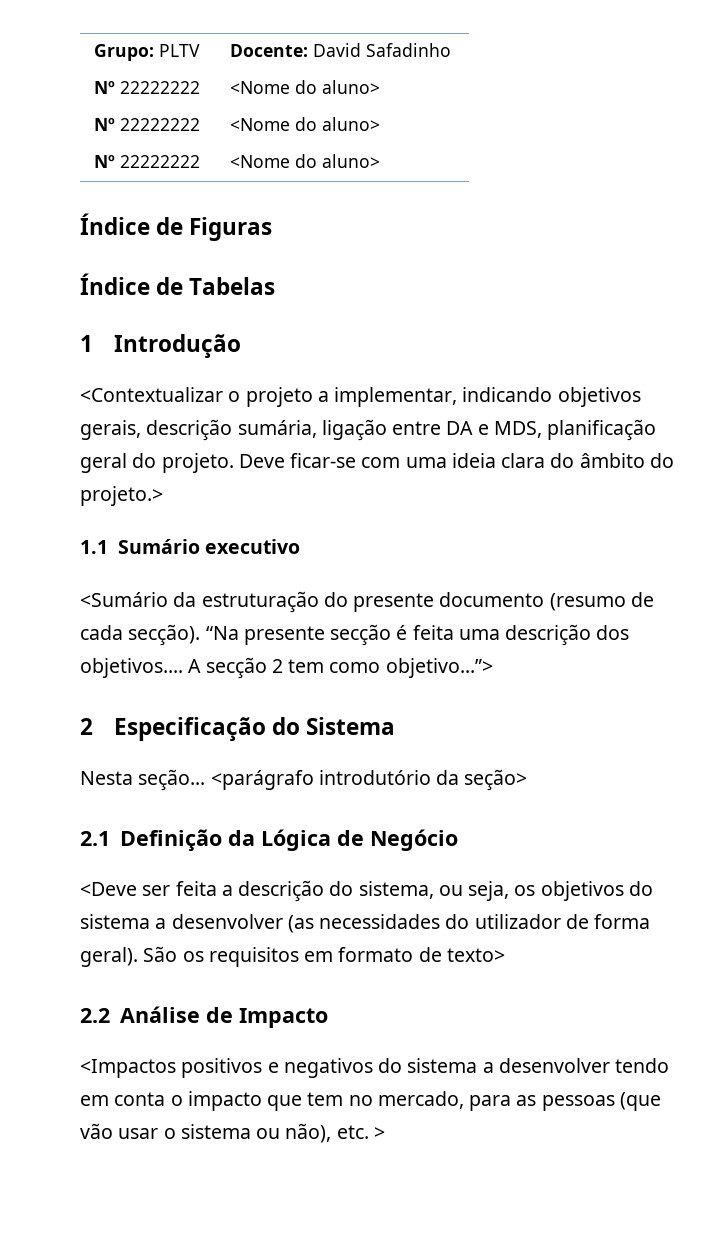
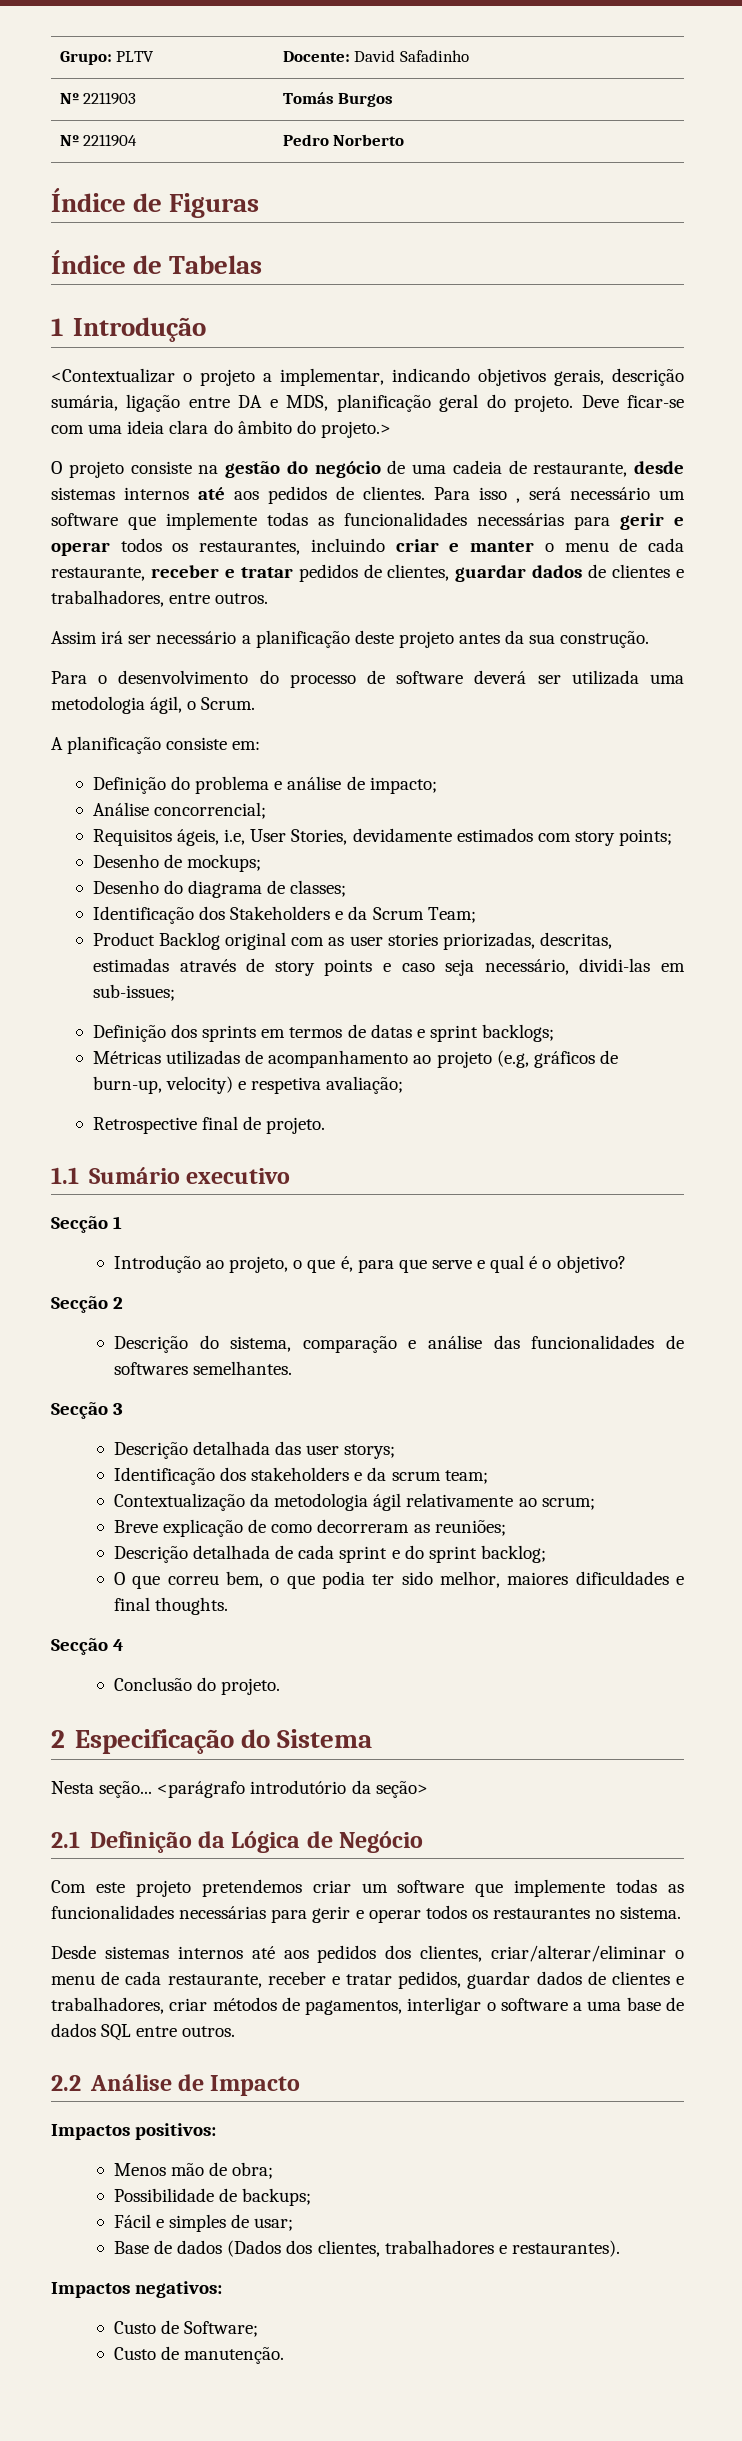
  Grupo: PLTV | Docente: David Safadinho
- Nº 22222222 | <Nome do aluno>
- Nº 22222222 | <Nome do aluno>
- Nº 22222222 | <Nome do aluno>
+ Nº 2211903 | Tomás Burgos
+ Nº 2211904 | Pedro Norberto
+ O projeto consiste na gestão do negócio de uma cadeia de restaurante, desde sistemas internos até aos pedidos de clientes. Para isso , será necessário um software que implemente todas as funcionalidades necessárias para gerir e operar todos os restaurantes, incluindo criar e manter o menu de cada restaurante, receber e tratar pedidos de clientes, guardar dados de clientes e trabalhadores, entre outros.
+ Assim irá ser necessário a planificação deste projeto antes da sua construção.
+ Para o desenvolvimento do processo de software deverá ser utilizada uma metodologia ágil, o Scrum.
+ A planificação consiste em:
+ Definição do problema e análise de impacto;
+ Análise concorrencial;
+ Requisitos ágeis, i.e, User Stories, devidamente estimados com story points;
+ Desenho de mockups;
+ Desenho do diagrama de classes;
+ Identificação dos Stakeholders e da Scrum Team;
+ Product Backlog original com as user stories priorizadas, descritas, estimadas através de story points e caso seja necessário, dividi-las em sub-issues;
+ Definição dos sprints em termos de datas e sprint backlogs;
+ Métricas utilizadas de acompanhamento ao projeto (e.g, gráficos de burn-up, velocity) e respetiva avaliação;
+ Retrospective final de projeto.
  1.1 Sumário executivo
- <Sumário da estruturação do presente documento (resumo de cada secção). “Na presente secção é feita uma descrição dos objetivos.... A secção 2 tem como objetivo...”>
+ Secção 1
+ Introdução ao projeto, o que é, para que serve e qual é o objetivo?
+ Secção 2
+ Descrição do sistema, comparação e análise das funcionalidades de softwares semelhantes.
+ Secção 3
+ Descrição detalhada das user storys;
+ Identificação dos stakeholders e da scrum team;
+ Contextualização da metodologia ágil relativamente ao scrum;
+ Breve explicação de como decorreram as reuniões;
+ Descrição detalhada de cada sprint e do sprint backlog;
+ O que correu bem, o que podia ter sido melhor, maiores dificuldades e final thoughts.
+ Secção 4
+ Conclusão do projeto.
- <Deve ser feita a descrição do sistema, ou seja, os objetivos do sistema a desenvolver (as necessidades do utilizador de forma geral). São os requisitos em formato de texto>
+ Com este projeto pretendemos criar um software que implemente todas as funcionalidades necessárias para gerir e operar todos os restaurantes no sistema.
+ Desde sistemas internos até aos pedidos dos clientes, criar/alterar/eliminar o menu de cada restaurante, receber e tratar pedidos, guardar dados de clientes e trabalhadores, criar métodos de pagamentos, interligar o software a uma base de dados SQL entre outros.
  2.2 Análise de Impacto
- <Impactos positivos e negativos do sistema a desenvolver tendo em conta o impacto que tem no mercado, para as pessoas (que vão usar o sistema ou não), etc. >
+ Impactos positivos:
+ Menos mão de obra;
+ Possibilidade de backups;
+ Fácil e simples de usar;
+ Base de dados (Dados dos clientes, trabalhadores e restaurantes).
+ Impactos negativos:
+ Custo de Software;
+ Custo de manutenção.

